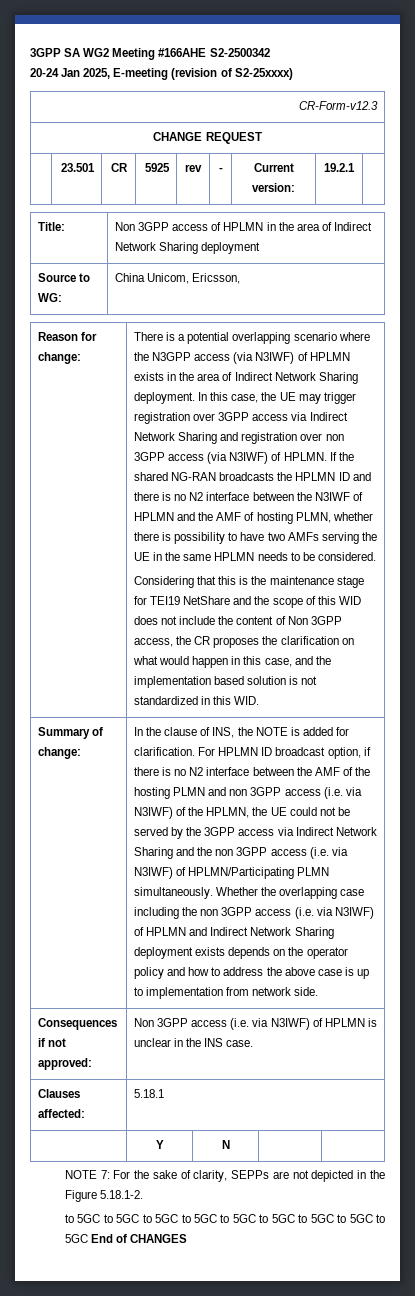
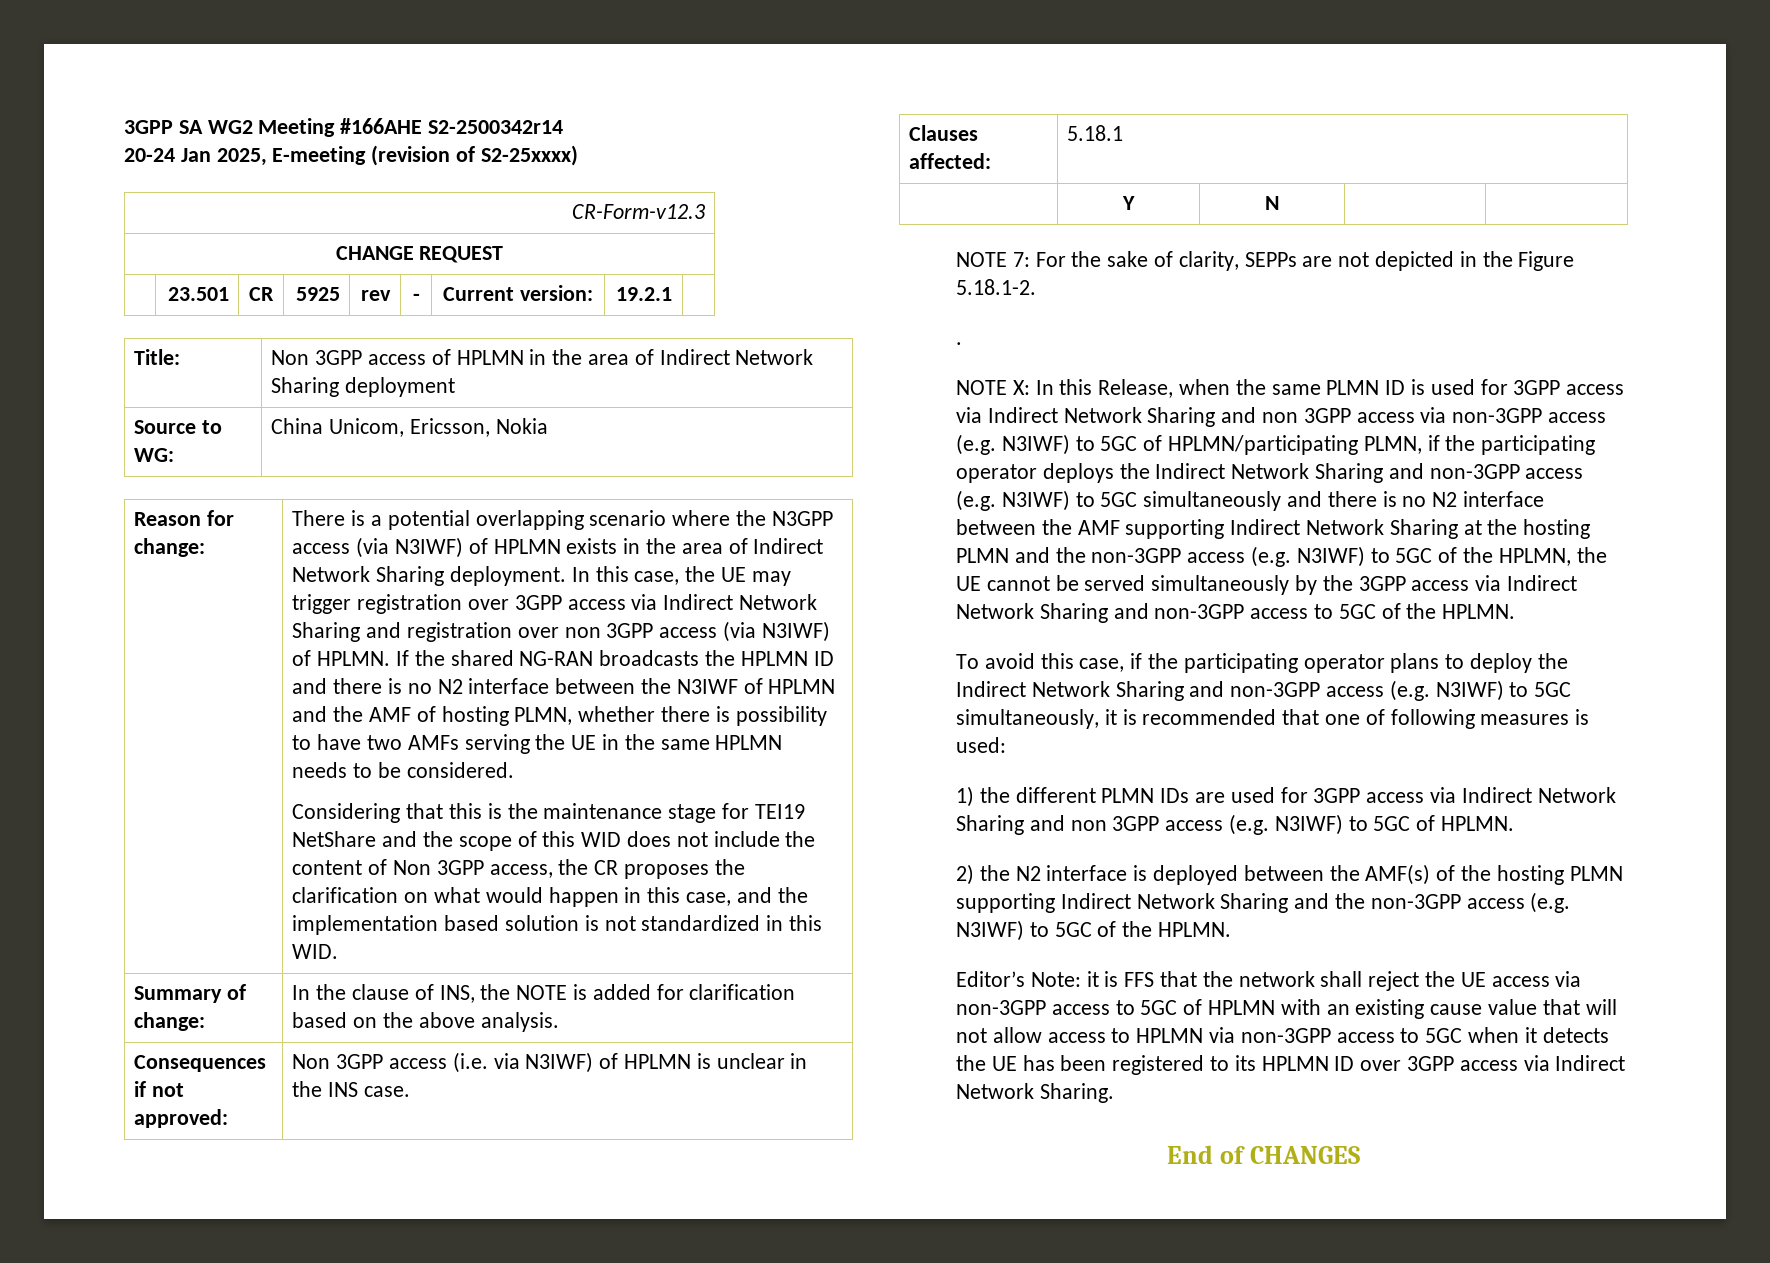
- 3GPP SA WG2 Meeting #166AHE S2-2500342
+ 3GPP SA WG2 Meeting #166AHE S2-2500342r14
- Source to WG: | China Unicom, Ericsson,
+ Source to WG: | China Unicom, Ericsson, Nokia
- In the clause of INS, the NOTE is added for clarification. For HPLMN ID broadcast option, if there is no N2 interface between the AMF of the hosting PLMN and non 3GPP access (i.e. via N3IWF) of the HPLMN, the UE could not be served by the 3GPP access via Indirect Network Sharing and the non 3GPP access (i.e. via N3IWF) of HPLMN/Participating PLMN simultaneously. Whether the overlapping case including the non 3GPP access (i.e. via N3IWF) of HPLMN and Indirect Network Sharing deployment exists depends on the operator policy and how to address the above case is up to implementation from network side.
+ In the clause of INS, the NOTE is added for clarification based on the above analysis.
- to 5GC to 5GC to 5GC to 5GC to 5GC to 5GC to 5GC to 5GC to 5GC End of CHANGES
+ .
+ NOTE X: In this Release, when the same PLMN ID is used for 3GPP access via Indirect Network Sharing and non 3GPP access via non-3GPP access (e.g. N3IWF) to 5GC of HPLMN/participating PLMN, if the participating operator deploys the Indirect Network Sharing and non-3GPP access (e.g. N3IWF) to 5GC simultaneously and there is no N2 interface between the AMF supporting Indirect Network Sharing at the hosting PLMN and the non-3GPP access (e.g. N3IWF) to 5GC of the HPLMN, the UE cannot be served simultaneously by the 3GPP access via Indirect Network Sharing and non-3GPP access to 5GC of the HPLMN.
+ To avoid this case, if the participating operator plans to deploy the Indirect Network Sharing and non-3GPP access (e.g. N3IWF) to 5GC simultaneously, it is recommended that one of following measures is used:
+ 1) the different PLMN IDs are used for 3GPP access via Indirect Network Sharing and non 3GPP access (e.g. N3IWF) to 5GC of HPLMN.
+ 2) the N2 interface is deployed between the AMF(s) of the hosting PLMN supporting Indirect Network Sharing and the non-3GPP access (e.g. N3IWF) to 5GC of the HPLMN.
+ Editor’s Note: it is FFS that the network shall reject the UE access via non-3GPP access to 5GC of HPLMN with an existing cause value that will not allow access to HPLMN via non-3GPP access to 5GC when it detects the UE has been registered to its HPLMN ID over 3GPP access via Indirect Network Sharing.
+ End of CHANGES

